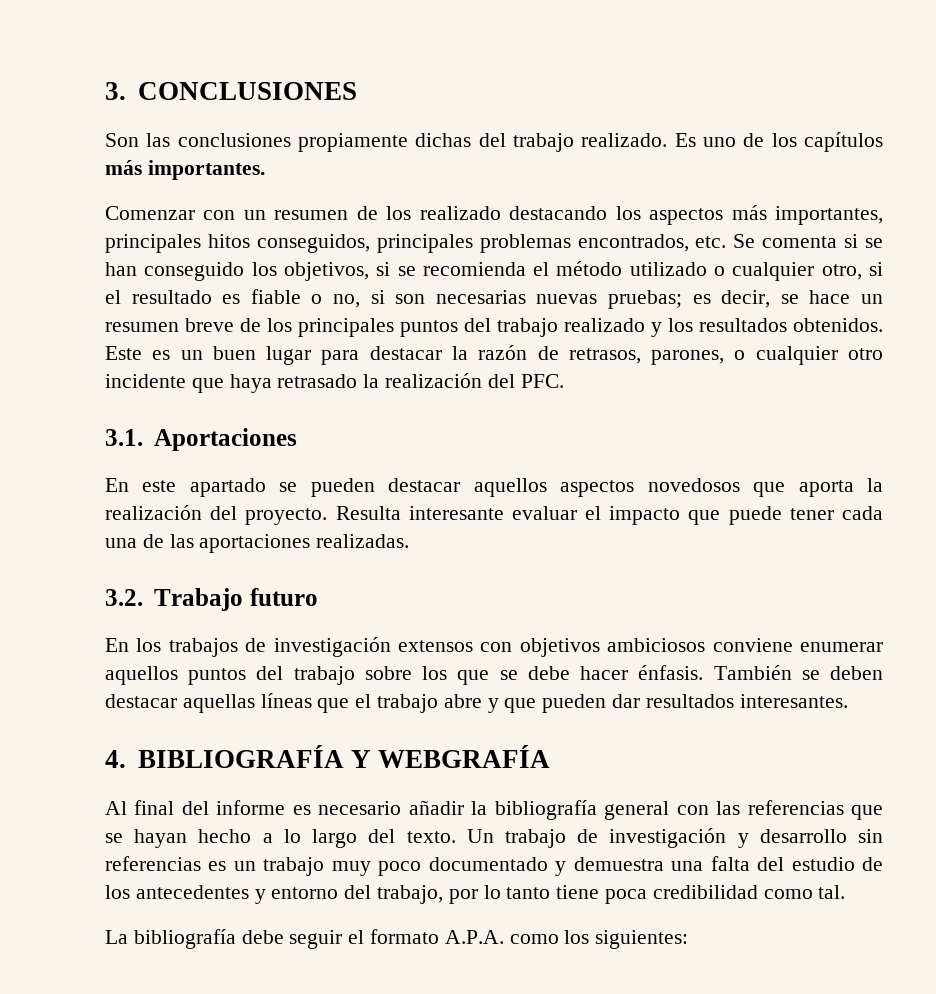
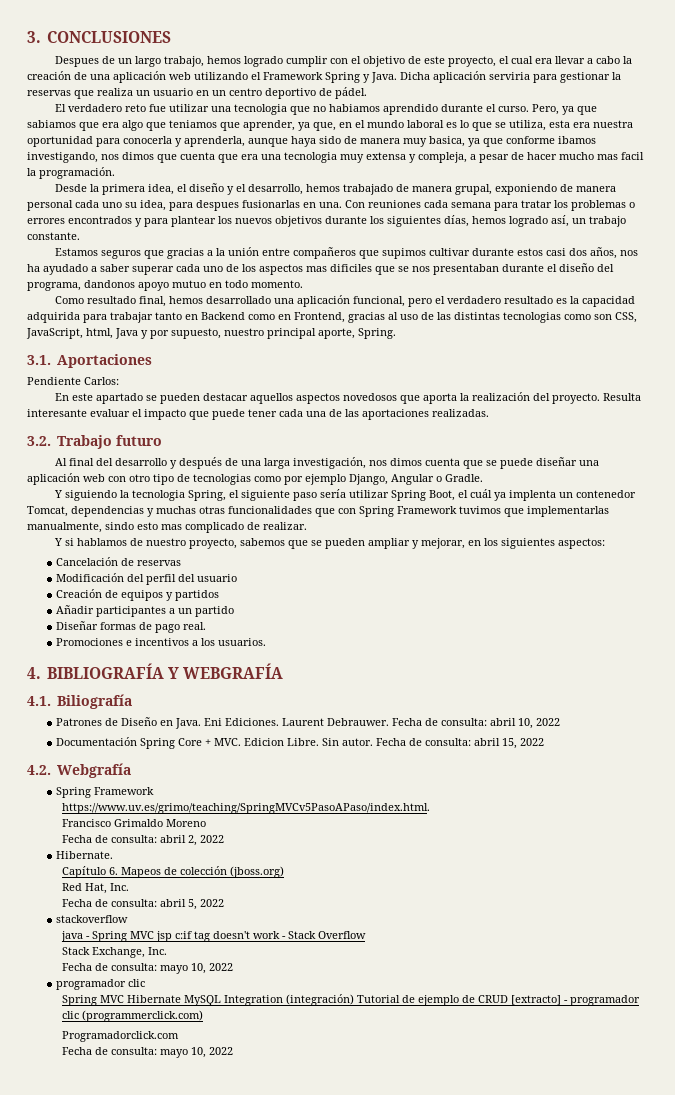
- Son las conclusiones propiamente dichas del trabajo realizado. Es uno de los capítulos más importantes.
- Comenzar con un resumen de los realizado destacando los aspectos más importantes, principales hitos conseguidos, principales problemas encontrados, etc. Se comenta si se han conseguido los objetivos, si se recomienda el método utilizado o cualquier otro, si el resultado es fiable o no, si son necesarias nuevas pruebas; es decir, se hace un resumen breve de los principales puntos del trabajo realizado y los resultados obtenidos. Este es un buen lugar para destacar la razón de retrasos, parones, o cualquier otro incidente que haya retrasado la realización del PFC.
+ Despues de un largo trabajo, hemos logrado cumplir con el objetivo de este proyecto, el cual era llevar a cabo la creación de una aplicación web utilizando el Framework Spring y Java. Dicha aplicación serviria para gestionar la reservas que realiza un usuario en un centro deportivo de pádel.
+ El verdadero reto fue utilizar una tecnologia que no habiamos aprendido durante el curso. Pero, ya que sabiamos que era algo que teniamos que aprender, ya que, en el mundo laboral es lo que se utiliza, esta era nuestra oportunidad para conocerla y aprenderla, aunque haya sido de manera muy basica, ya que conforme ibamos investigando, nos dimos que cuenta que era una tecnologia muy extensa y compleja, a pesar de hacer mucho mas facil la programación.
+ Desde la primera idea, el diseño y el desarrollo, hemos trabajado de manera grupal, exponiendo de manera personal cada uno su idea, para despues fusionarlas en una. Con reuniones cada semana para tratar los problemas o errores encontrados y para plantear los nuevos objetivos durante los siguientes días, hemos logrado así, un trabajo constante.
+ Estamos seguros que gracias a la unión entre compañeros que supimos cultivar durante estos casi dos años, nos ha ayudado a saber superar cada uno de los aspectos mas dificiles que se nos presentaban durante el diseño del programa, dandonos apoyo mutuo en todo momento.
+ Como resultado final, hemos desarrollado una aplicación funcional, pero el verdadero resultado es la capacidad adquirida para trabajar tanto en Backend como en Frontend, gracias al uso de las distintas tecnologias como son CSS, JavaScript, html, Java y por supuesto, nuestro principal aporte, Spring.
+ Pendiente Carlos:
- En los trabajos de investigación extensos con objetivos ambiciosos conviene enumerar aquellos puntos del trabajo sobre los que se debe hacer énfasis. También se deben destacar aquellas líneas que el trabajo abre y que pueden dar resultados interesantes.
+ Al final del desarrollo y después de una larga investigación, nos dimos cuenta que se puede diseñar una aplicación web con otro tipo de tecnologias como por ejemplo Django, Angular o Gradle.
+ Y siguiendo la tecnologia Spring, el siguiente paso sería utilizar Spring Boot, el cuál ya implenta un contenedor Tomcat, dependencias y muchas otras funcionalidades que con Spring Framework tuvimos que implementarlas manualmente, sindo esto mas complicado de realizar.
+ Y si hablamos de nuestro proyecto, sabemos que se pueden ampliar y mejorar, en los siguientes aspectos:
+ Cancelación de reservas
+ Modificación del perfil del usuario
+ Creación de equipos y partidos
+ Añadir participantes a un partido
+ Diseñar formas de pago real.
+ Promociones e incentivos a los usuarios.
  4. BIBLIOGRAFÍA Y WEBGRAFÍA
- Al final del informe es necesario añadir la bibliografía general con las referencias que se hayan hecho a lo largo del texto. Un trabajo de investigación y desarrollo sin referencias es un trabajo muy poco documentado y demuestra una falta del estudio de los antecedentes y entorno del trabajo, por lo tanto tiene poca credibilidad como tal.
- La bibliografía debe seguir el formato A.P.A. como los siguientes:
+ 4.1. Biliografía
+ Patrones de Diseño en Java. Eni Ediciones. Laurent Debrauwer. Fecha de consulta: abril 10, 2022
+ Documentación Spring Core + MVC. Edicion Libre. Sin autor. Fecha de consulta: abril 15, 2022
+ 4.2. Webgrafía
+ Spring Framework
+ https://www.uv.es/grimo/teaching/SpringMVCv5PasoAPaso/index.html.
+ Francisco Grimaldo Moreno
+ Fecha de consulta: abril 2, 2022
+ Hibernate.
+ Capítulo 6. Mapeos de colección (jboss.org)
+ Red Hat, Inc.
+ Fecha de consulta: abril 5, 2022
+ stackoverflow
+ java - Spring MVC jsp c:if tag doesn't work - Stack Overflow
+ Stack Exchange, Inc.
+ Fecha de consulta: mayo 10, 2022
+ programador clic
+ Spring MVC Hibernate MySQL Integration (integración) Tutorial de ejemplo de CRUD [extracto] - programador clic (programmerclick.com)
+ Programadorclick.com
+ Fecha de consulta: mayo 10, 2022

